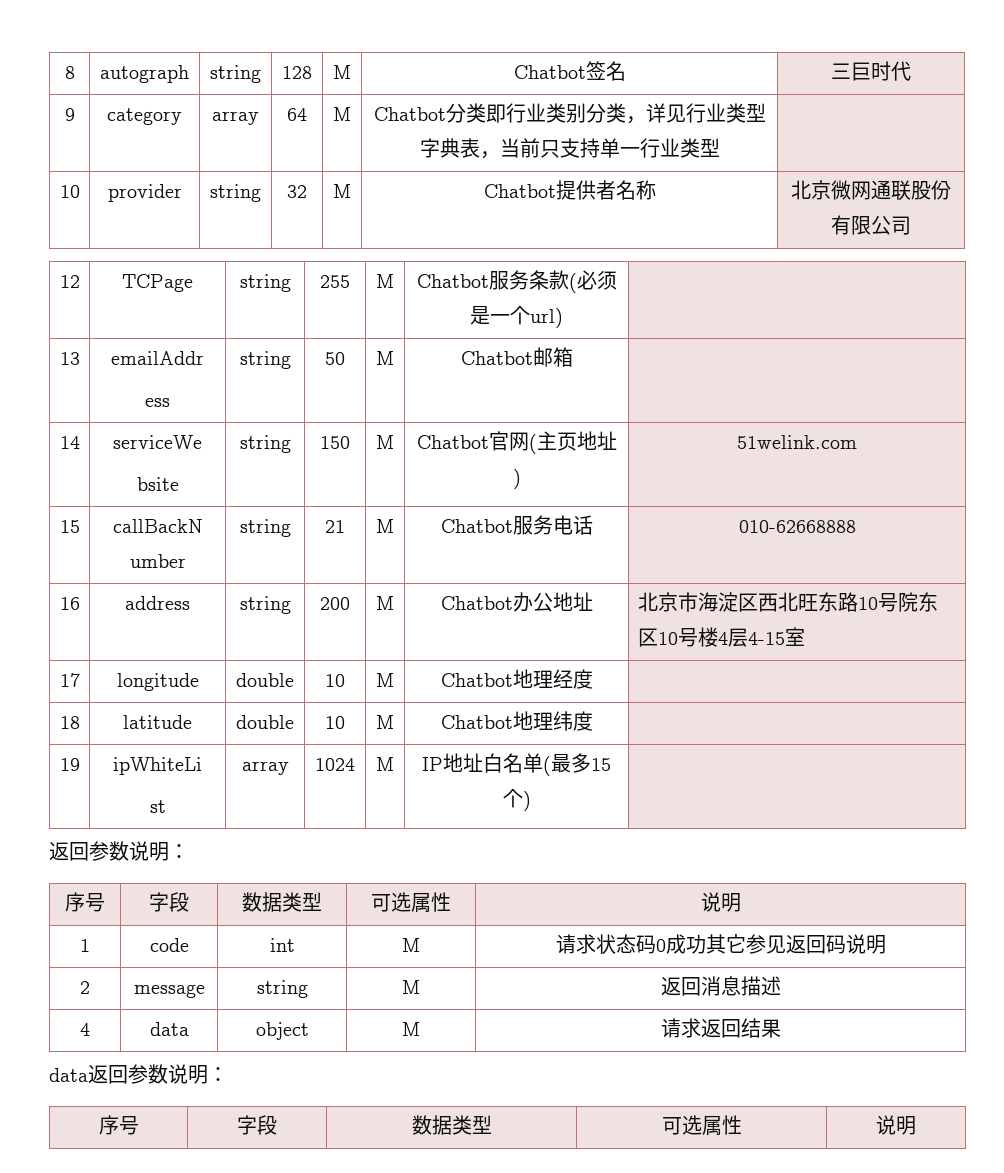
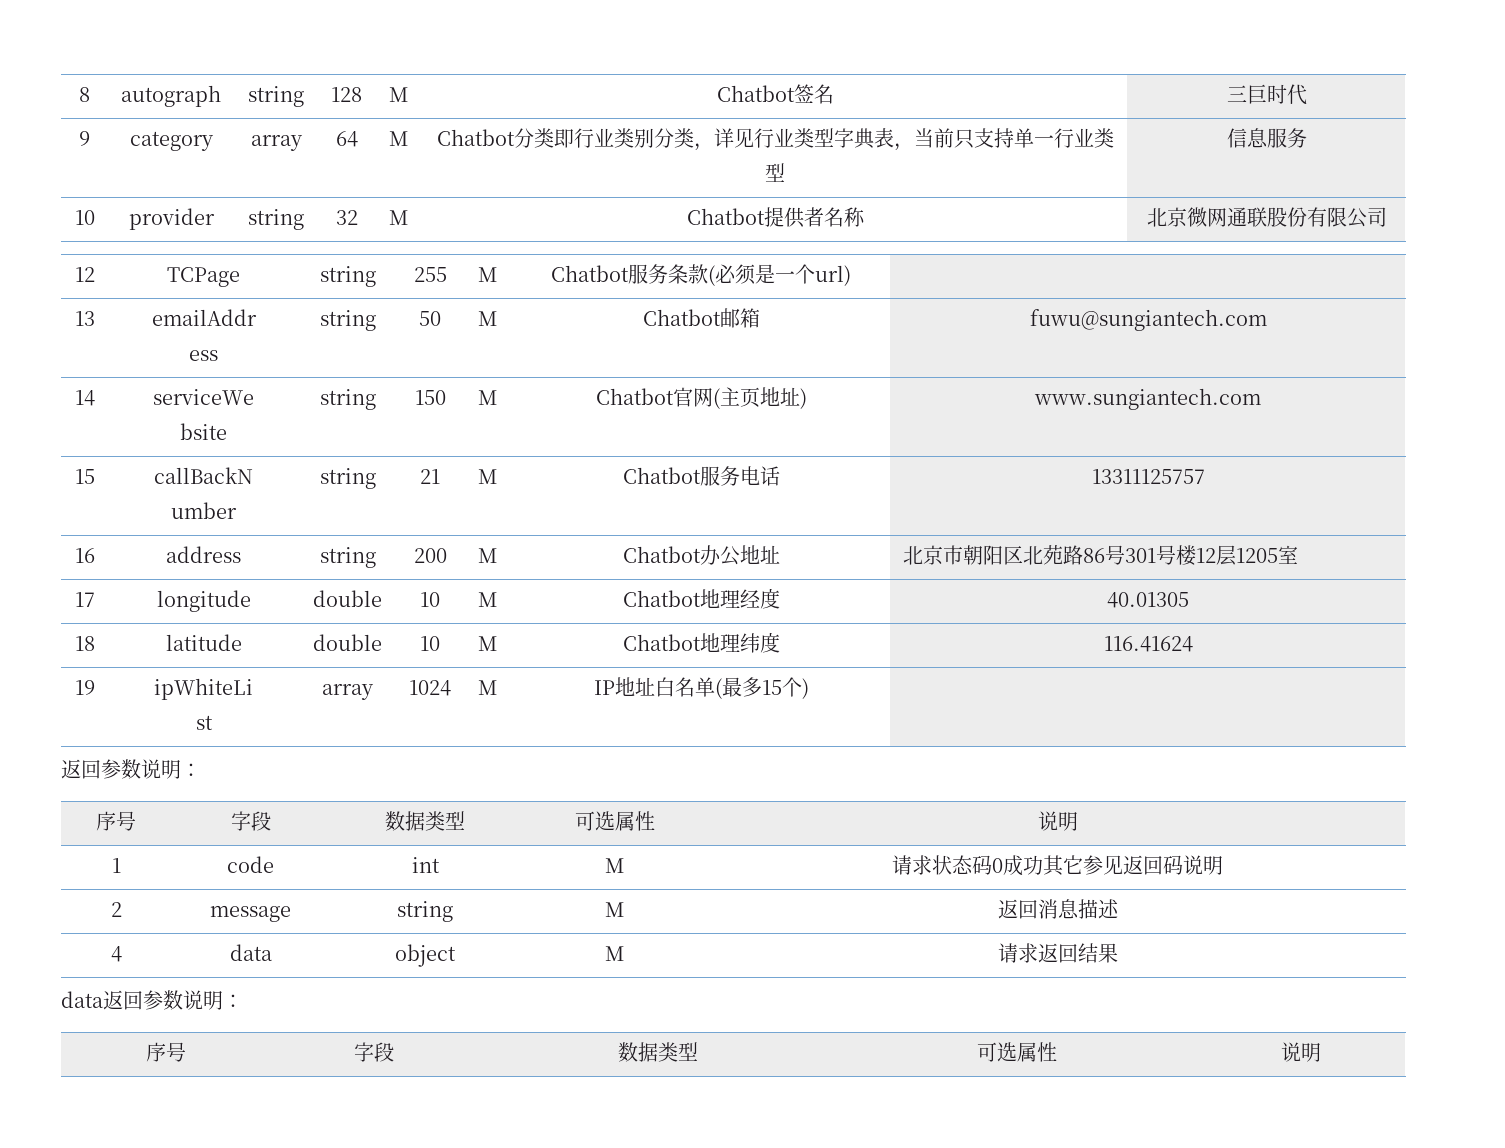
- 9 | category | array | 64 | M | Chatbot分类即行业类别分类，详见行业类型字典表，当前只支持单一行业类型 |
+ 9 | category | array | 64 | M | Chatbot分类即行业类别分类，详见行业类型字典表，当前只支持单一行业类型 | 信息服务
  13 | emailAddr
- ess | string | 50 | M | Chatbot邮箱 |
+ ess | string | 50 | M | Chatbot邮箱 | fuwu@sungiantech.com
  14 | serviceWe
- bsite | string | 150 | M | Chatbot官网(主页地址) | 51welink.com
+ bsite | string | 150 | M | Chatbot官网(主页地址) | www.sungiantech.com
- 15 | callBackN umber | string | 21 | M | Chatbot服务电话 | 010-62668888
+ 15 | callBackN umber | string | 21 | M | Chatbot服务电话 | 13311125757
- 16 | address | string | 200 | M | Chatbot办公地址 | 北京市海淀区西北旺东路10号院东区10号楼4层4-15室
+ 16 | address | string | 200 | M | Chatbot办公地址 | 北京市朝阳区北苑路86号301号楼12层1205室
- 17 | longitude | double | 10 | M | Chatbot地理经度 |
+ 17 | longitude | double | 10 | M | Chatbot地理经度 | 40.01305
- 18 | latitude | double | 10 | M | Chatbot地理纬度 |
+ 18 | latitude | double | 10 | M | Chatbot地理纬度 | 116.41624

